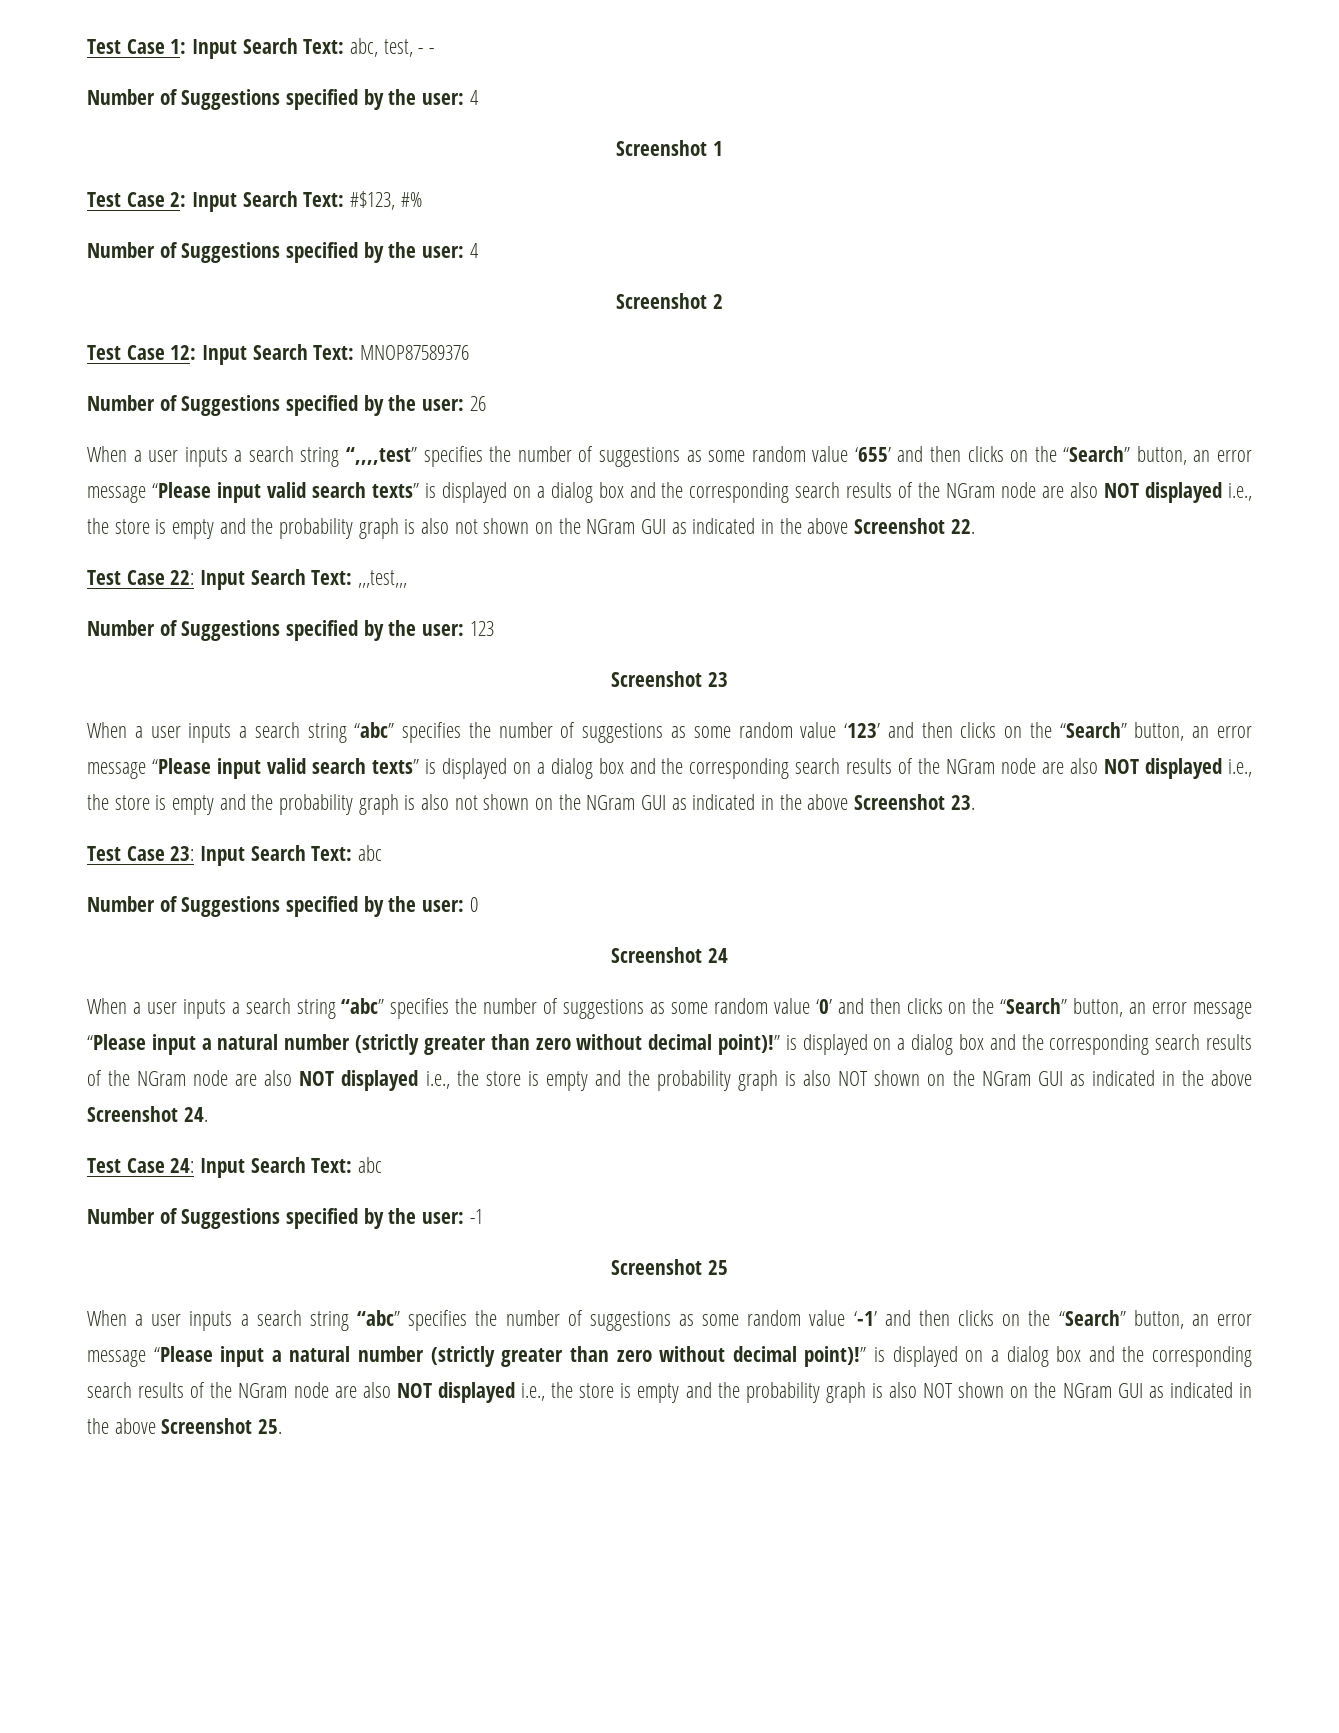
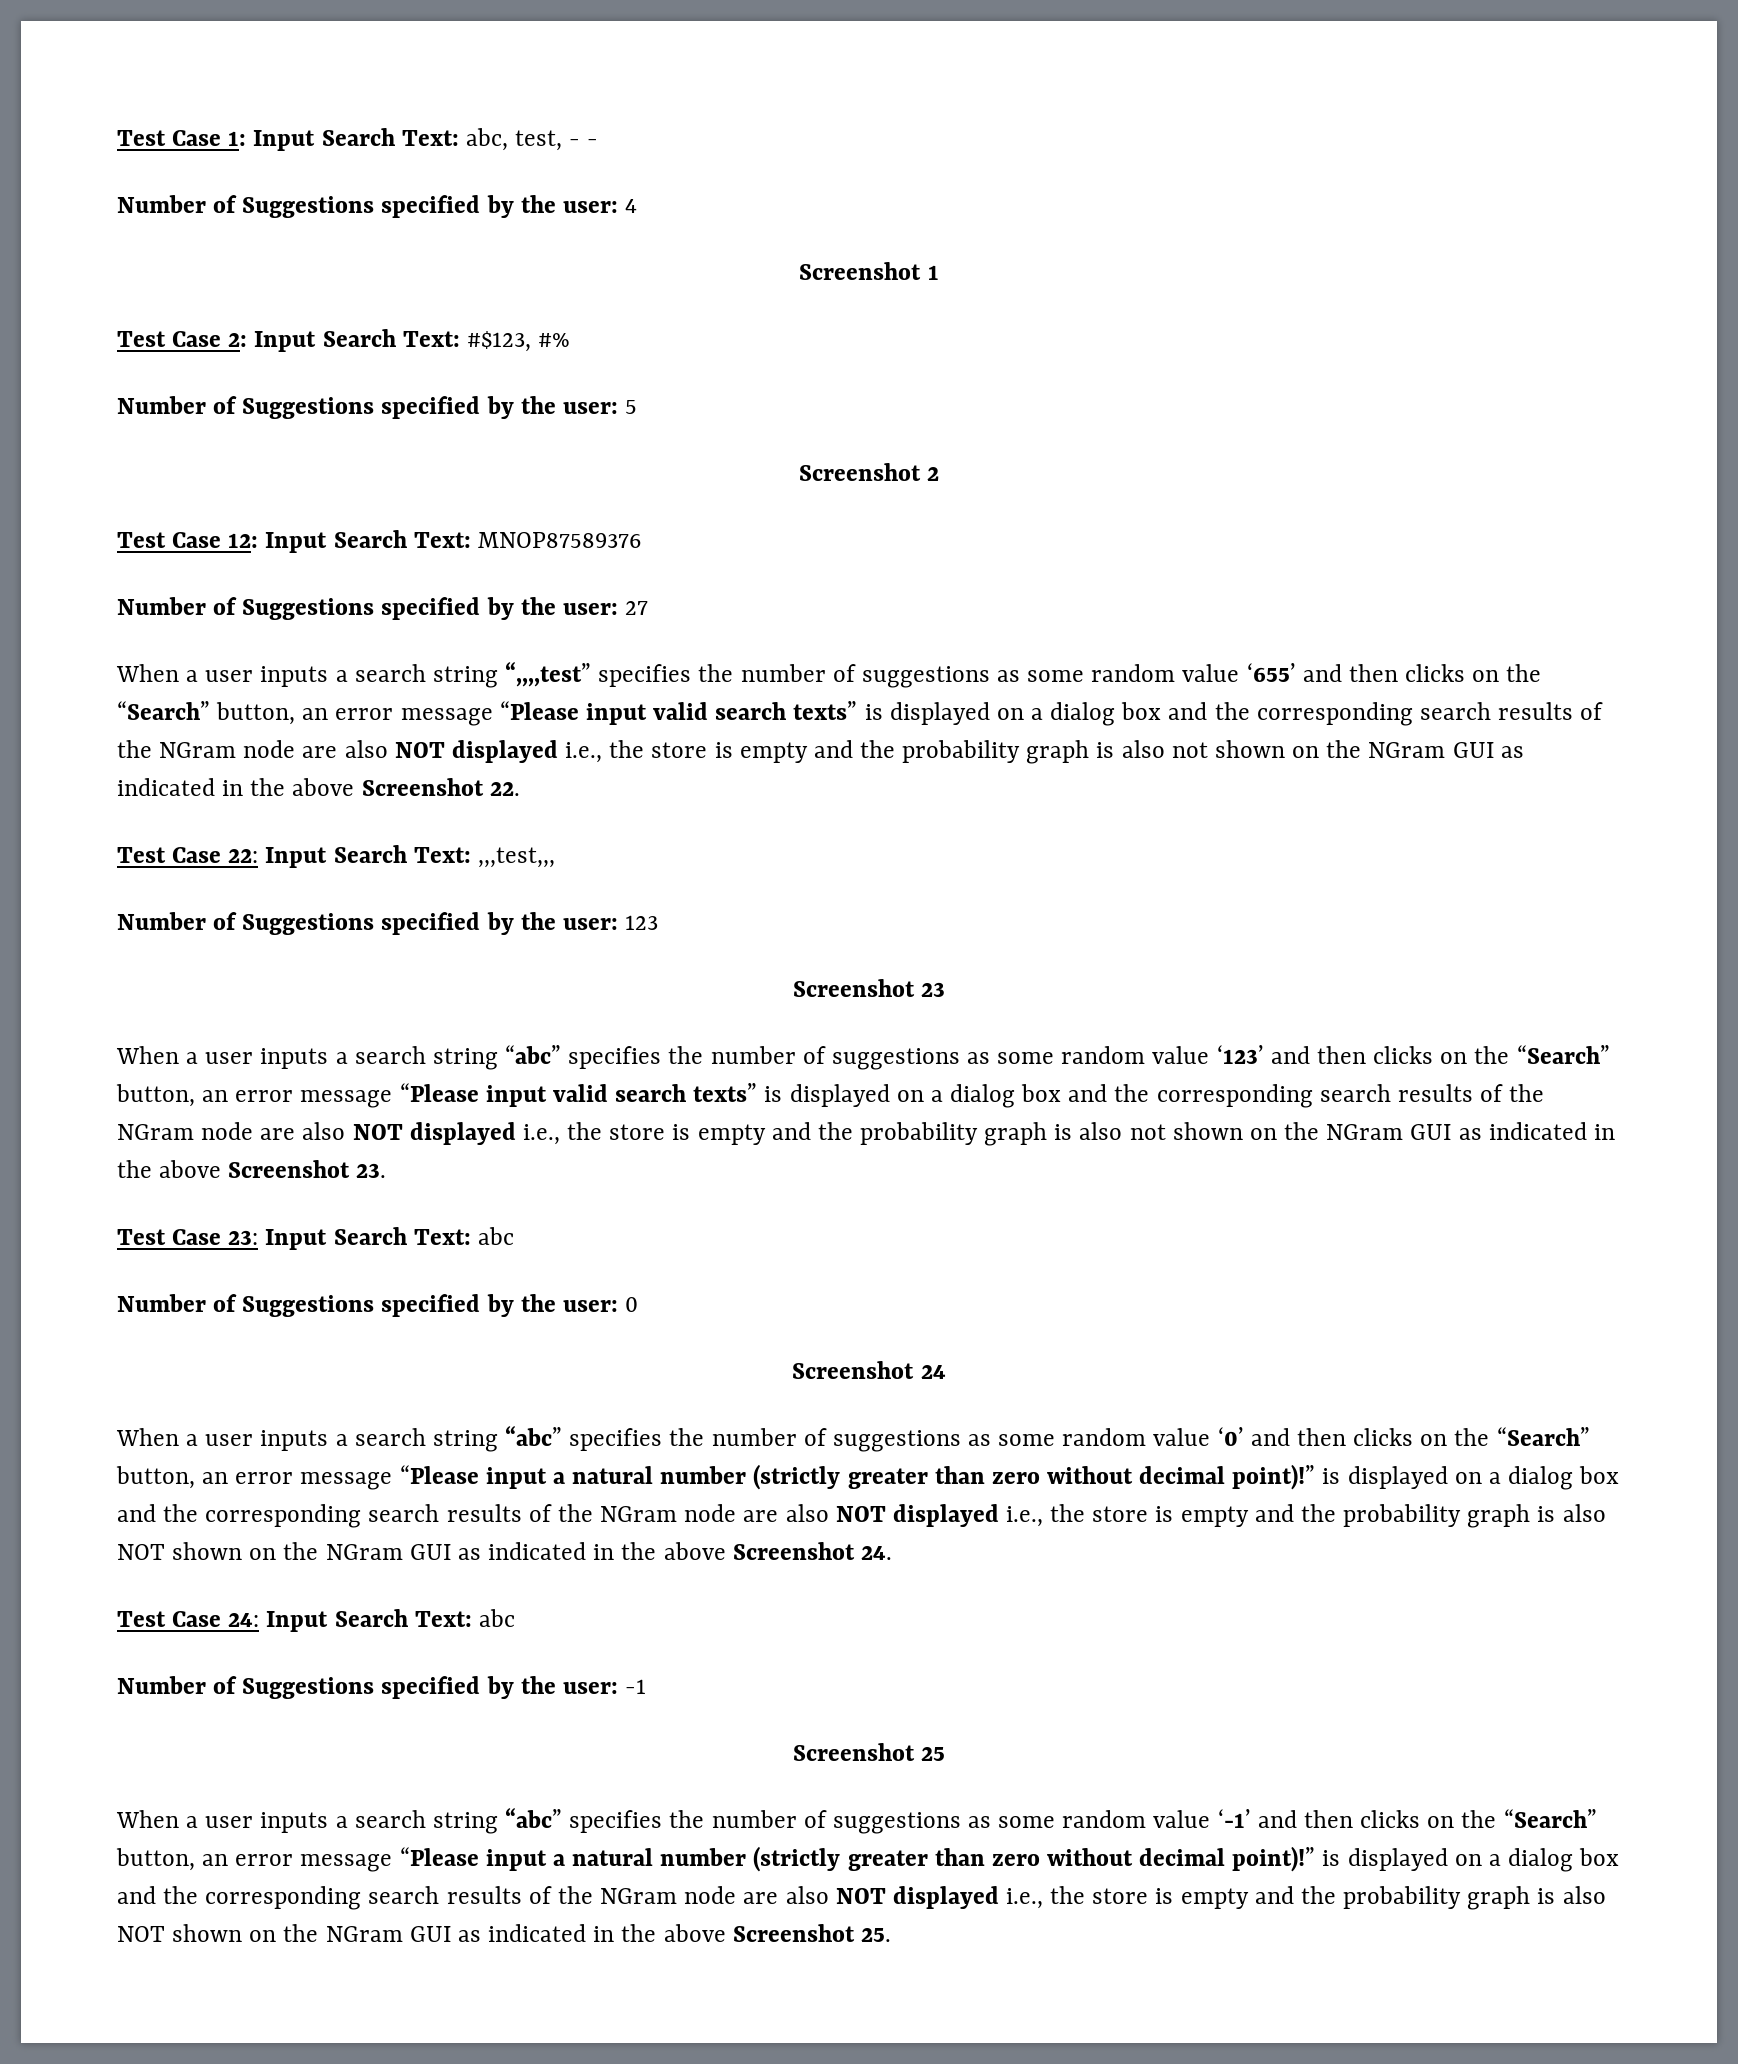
  Test Case 2: Input Search Text: #$123, #%
- Number of Suggestions specified by the user: 4
+ Number of Suggestions specified by the user: 5
- Number of Suggestions specified by the user: 26
+ Number of Suggestions specified by the user: 27

